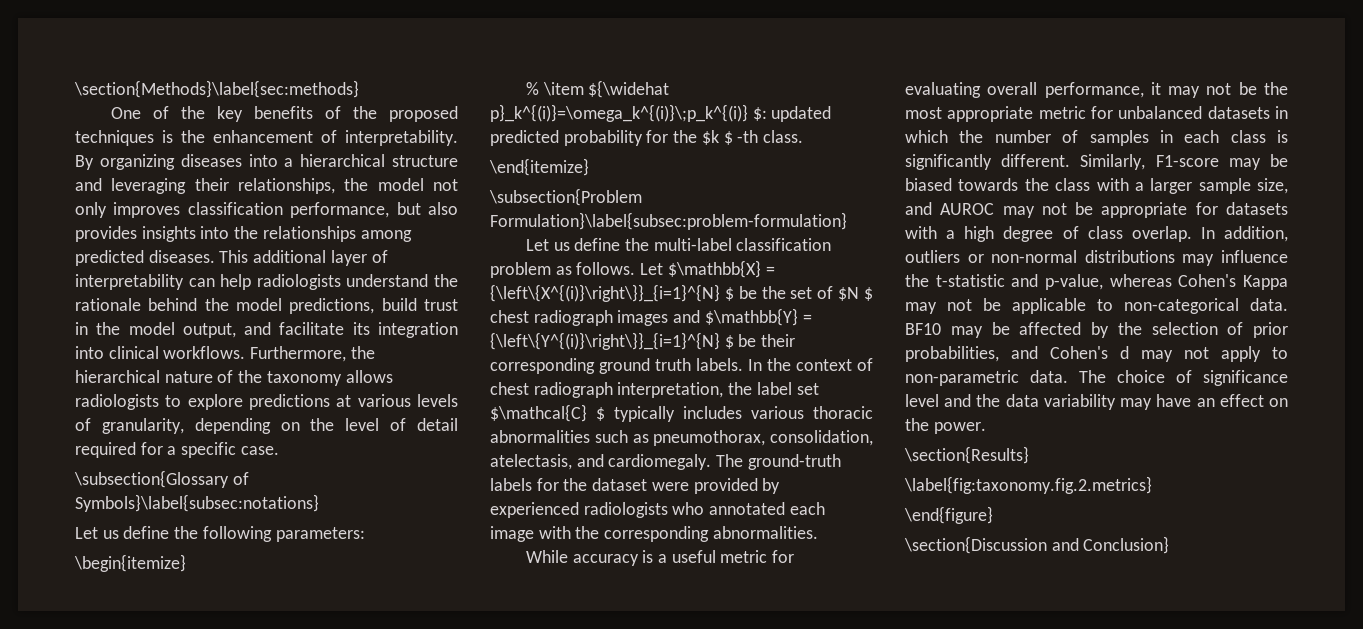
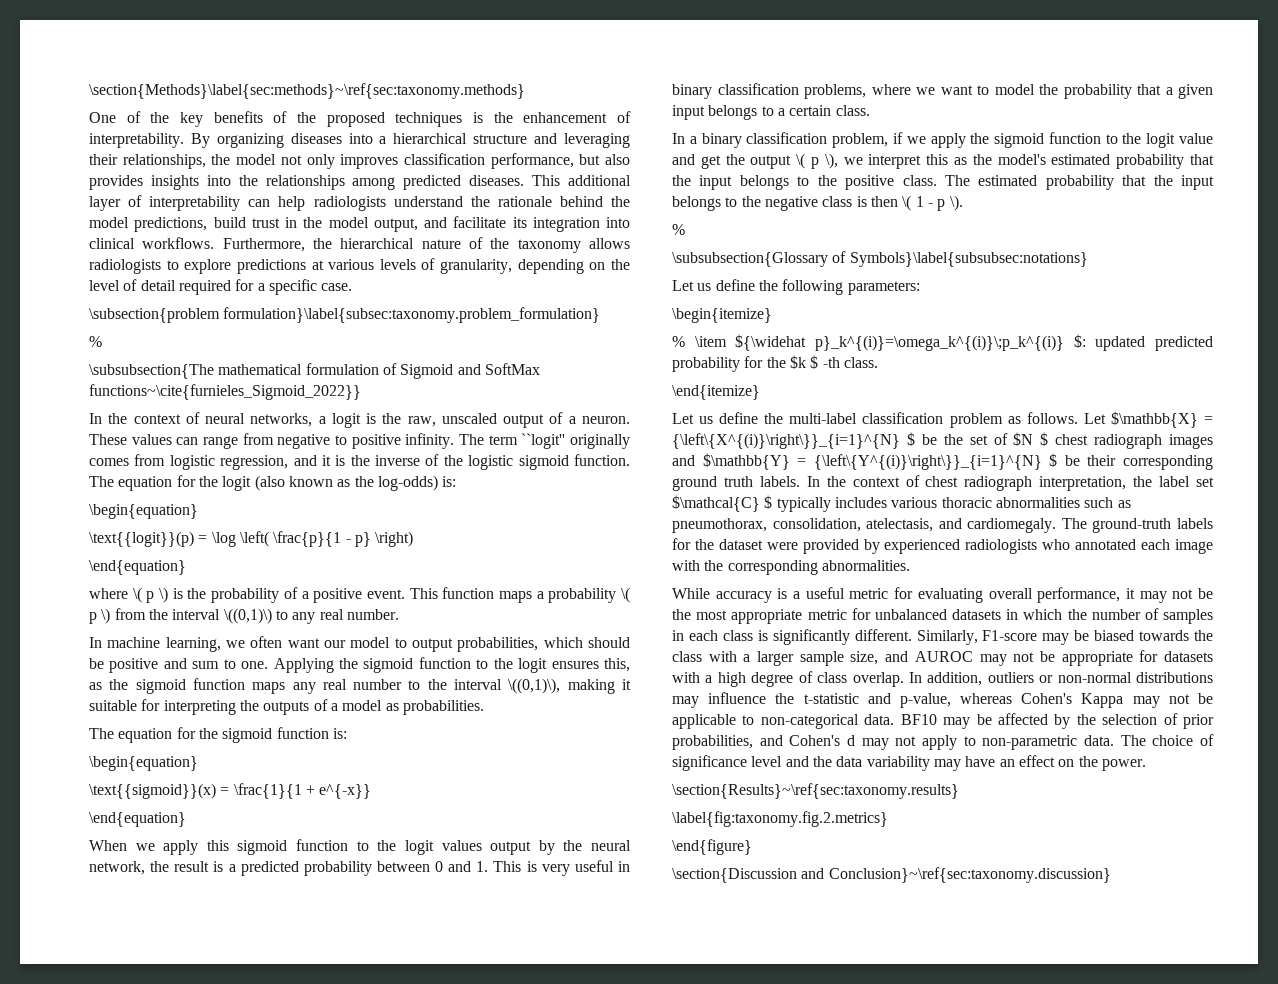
- \section{Methods}\label{sec:methods}
+ \section{Methods}\label{sec:methods}~\ref{sec:taxonomy.methods}
- \subsection{Glossary of Symbols}\label{subsec:notations}
+ \subsection{problem formulation}\label{subsec:taxonomy.problem_formulation}
+ %
+ \subsubsection{The mathematical formulation of Sigmoid and SoftMax functions~\cite{furnieles_Sigmoid_2022}}
+ In the context of neural networks, a logit is the raw, unscaled output of a neuron. These values can range from negative to positive infinity. The term ``logit'' originally comes from logistic regression, and it is the inverse of the logistic sigmoid function. The equation for the logit (also known as the log-odds) is:
+ \begin{equation}
+ \text{{logit}}(p) = \log \left( \frac{p}{1 - p} \right)
+ \end{equation}
+ where \( p \) is the probability of a positive event. This function maps a probability \( p \) from the interval \((0,1)\) to any real number.
+ In machine learning, we often want our model to output probabilities, which should be positive and sum to one. Applying the sigmoid function to the logit ensures this, as the sigmoid function maps any real number to the interval \((0,1)\), making it suitable for interpreting the outputs of a model as probabilities.
+ The equation for the sigmoid function is:
+ \begin{equation}
+ \text{{sigmoid}}(x) = \frac{1}{1 + e^{-x}}
+ \end{equation}
+ When we apply this sigmoid function to the logit values output by the neural network, the result is a predicted probability between 0 and 1. This is very useful in binary classification problems, where we want to model the probability that a given input belongs to a certain class.
+ In a binary classification problem, if we apply the sigmoid function to the logit value and get the output \( p \), we interpret this as the model's estimated probability that the input belongs to the positive class. The estimated probability that the input belongs to the negative class is then \( 1 - p \).
+ %
+ \subsubsection{Glossary of Symbols}\label{subsubsec:notations}
- \subsection{Problem Formulation}\label{subsec:problem-formulation}
- \section{Results}
+ \section{Results}~\ref{sec:taxonomy.results}
- \section{Discussion and Conclusion}
+ \section{Discussion and Conclusion}~\ref{sec:taxonomy.discussion}

